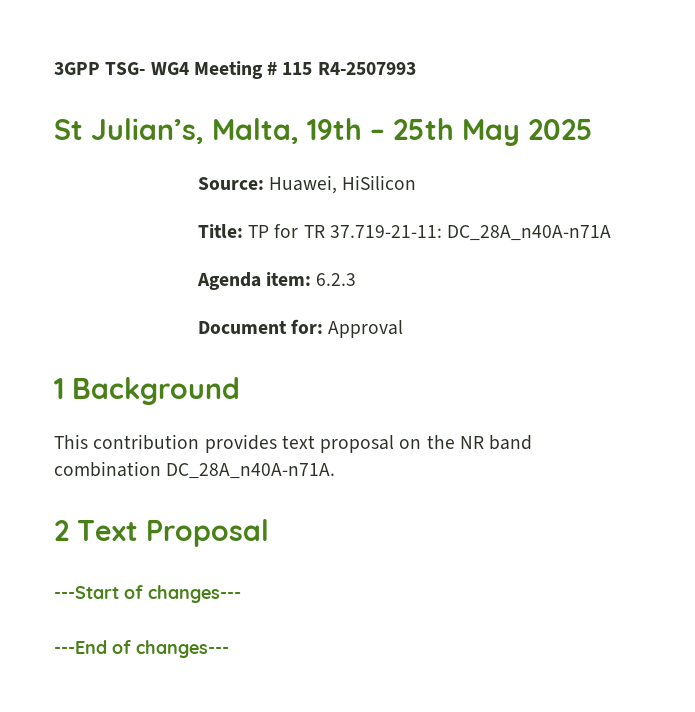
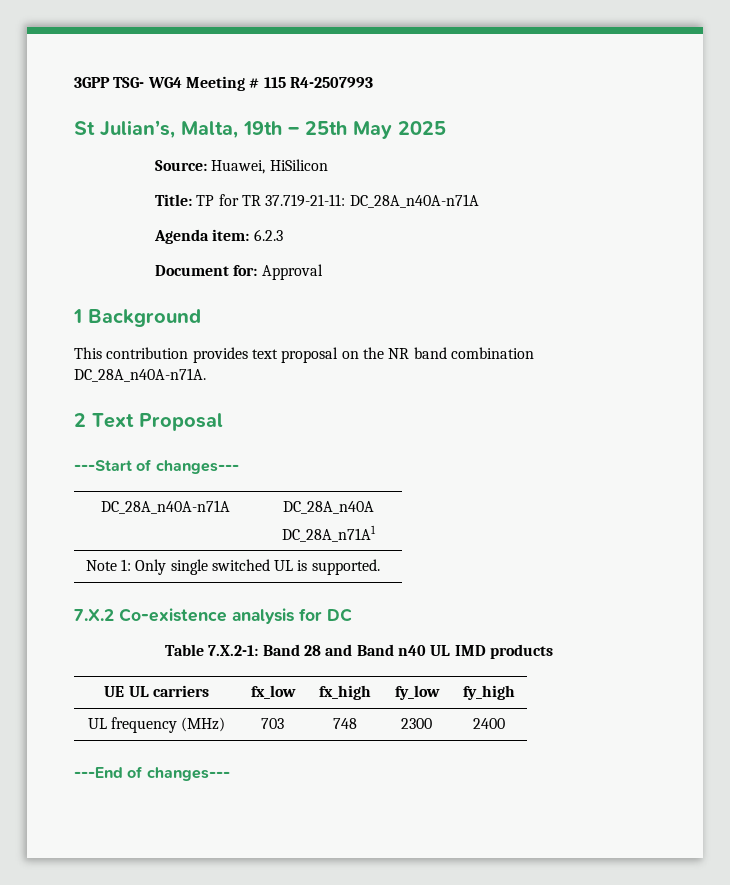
+ DC_28A_n40A-n71A | DC_28A_n40A
+ DC_28A_n71A1
+ Note 1: Only single switched UL is supported.
+ 7.X.2 Co-existence analysis for DC
+ Table 7.X.2-1: Band 28 and Band n40 UL IMD products
+ UE UL carriers | fx_low | fx_high | fy_low | fy_high
+ UL frequency (MHz) | 703 | 748 | 2300 | 2400

